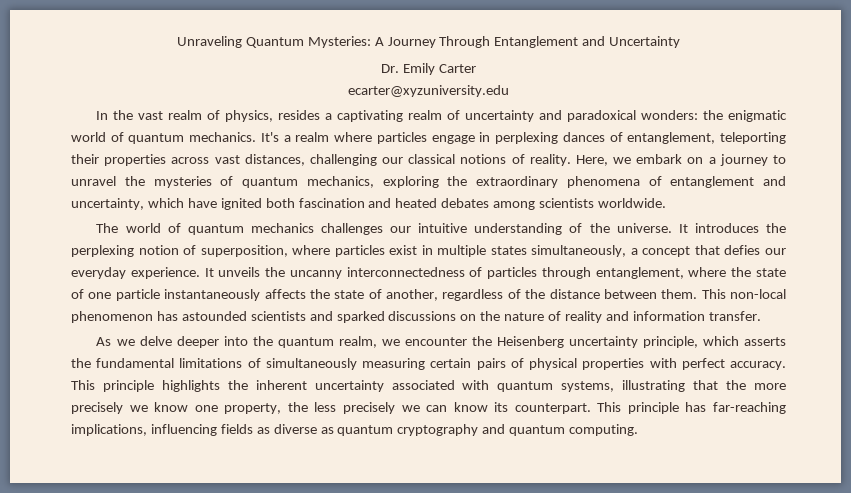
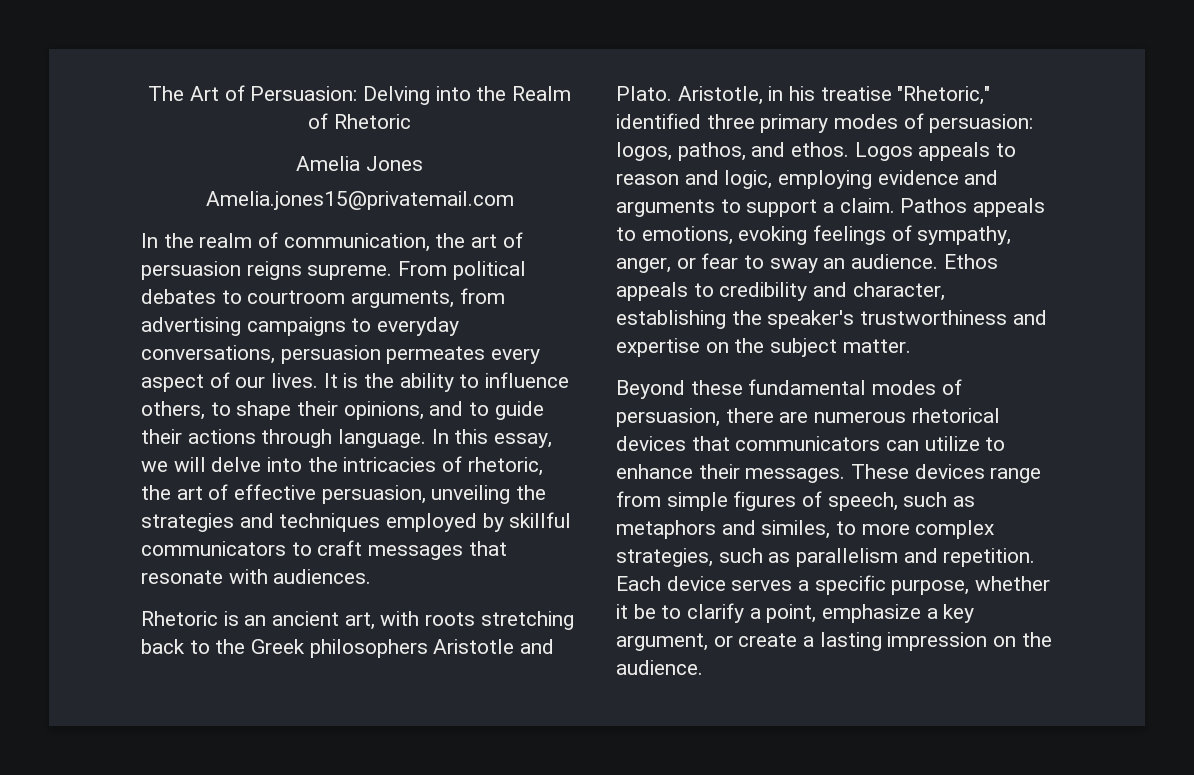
- Unraveling Quantum Mysteries: A Journey Through Entanglement and Uncertainty
- Dr. Emily Carter
- ecarter@xyzuniversity.edu
+ The Art of Persuasion: Delving into the Realm of Rhetoric
+ Amelia Jones
+ Amelia.jones15@privatemail.com
- In the vast realm of physics, resides a captivating realm of uncertainty and paradoxical wonders: the enigmatic world of quantum mechanics. It's a realm where particles engage in perplexing dances of entanglement, teleporting their properties across vast distances, challenging our classical notions of reality. Here, we embark on a journey to unravel the mysteries of quantum mechanics, exploring the extraordinary phenomena of entanglement and uncertainty, which have ignited both fascination and heated debates among scientists worldwide.
- The world of quantum mechanics challenges our intuitive understanding of the universe. It introduces the perplexing notion of superposition, where particles exist in multiple states simultaneously, a concept that defies our everyday experience. It unveils the uncanny interconnectedness of particles through entanglement, where the state of one particle instantaneously affects the state of another, regardless of the distance between them. This non-local phenomenon has astounded scientists and sparked discussions on the nature of reality and information transfer.
- As we delve deeper into the quantum realm, we encounter the Heisenberg uncertainty principle, which asserts the fundamental limitations of simultaneously measuring certain pairs of physical properties with perfect accuracy. This principle highlights the inherent uncertainty associated with quantum systems, illustrating that the more precisely we know one property, the less precisely we can know its counterpart. This principle has far-reaching implications, influencing fields as diverse as quantum cryptography and quantum computing.
+ In the realm of communication, the art of persuasion reigns supreme. From political debates to courtroom arguments, from advertising campaigns to everyday conversations, persuasion permeates every aspect of our lives. It is the ability to influence others, to shape their opinions, and to guide their actions through language. In this essay, we will delve into the intricacies of rhetoric, the art of effective persuasion, unveiling the strategies and techniques employed by skillful communicators to craft messages that resonate with audiences.
+ Rhetoric is an ancient art, with roots stretching back to the Greek philosophers Aristotle and Plato. Aristotle, in his treatise "Rhetoric," identified three primary modes of persuasion: logos, pathos, and ethos. Logos appeals to reason and logic, employing evidence and arguments to support a claim. Pathos appeals to emotions, evoking feelings of sympathy, anger, or fear to sway an audience. Ethos appeals to credibility and character, establishing the speaker's trustworthiness and expertise on the subject matter.
+ Beyond these fundamental modes of persuasion, there are numerous rhetorical devices that communicators can utilize to enhance their messages. These devices range from simple figures of speech, such as metaphors and similes, to more complex strategies, such as parallelism and repetition. Each device serves a specific purpose, whether it be to clarify a point, emphasize a key argument, or create a lasting impression on the audience.

